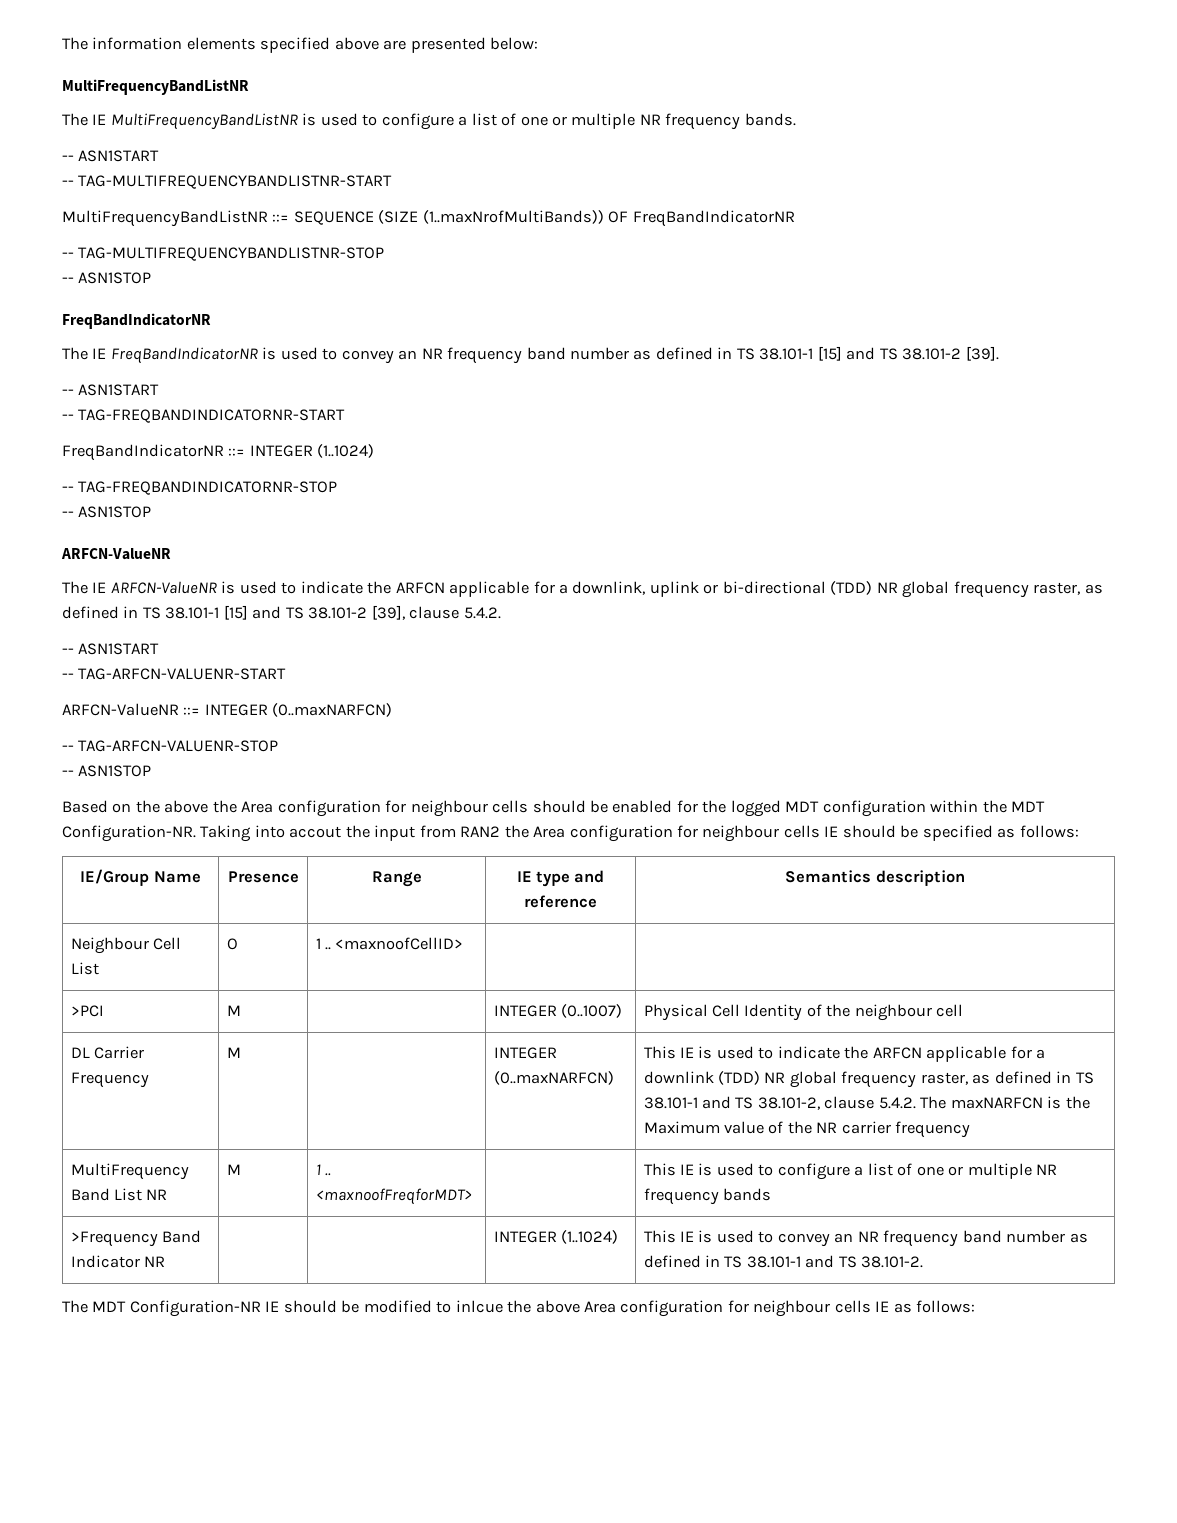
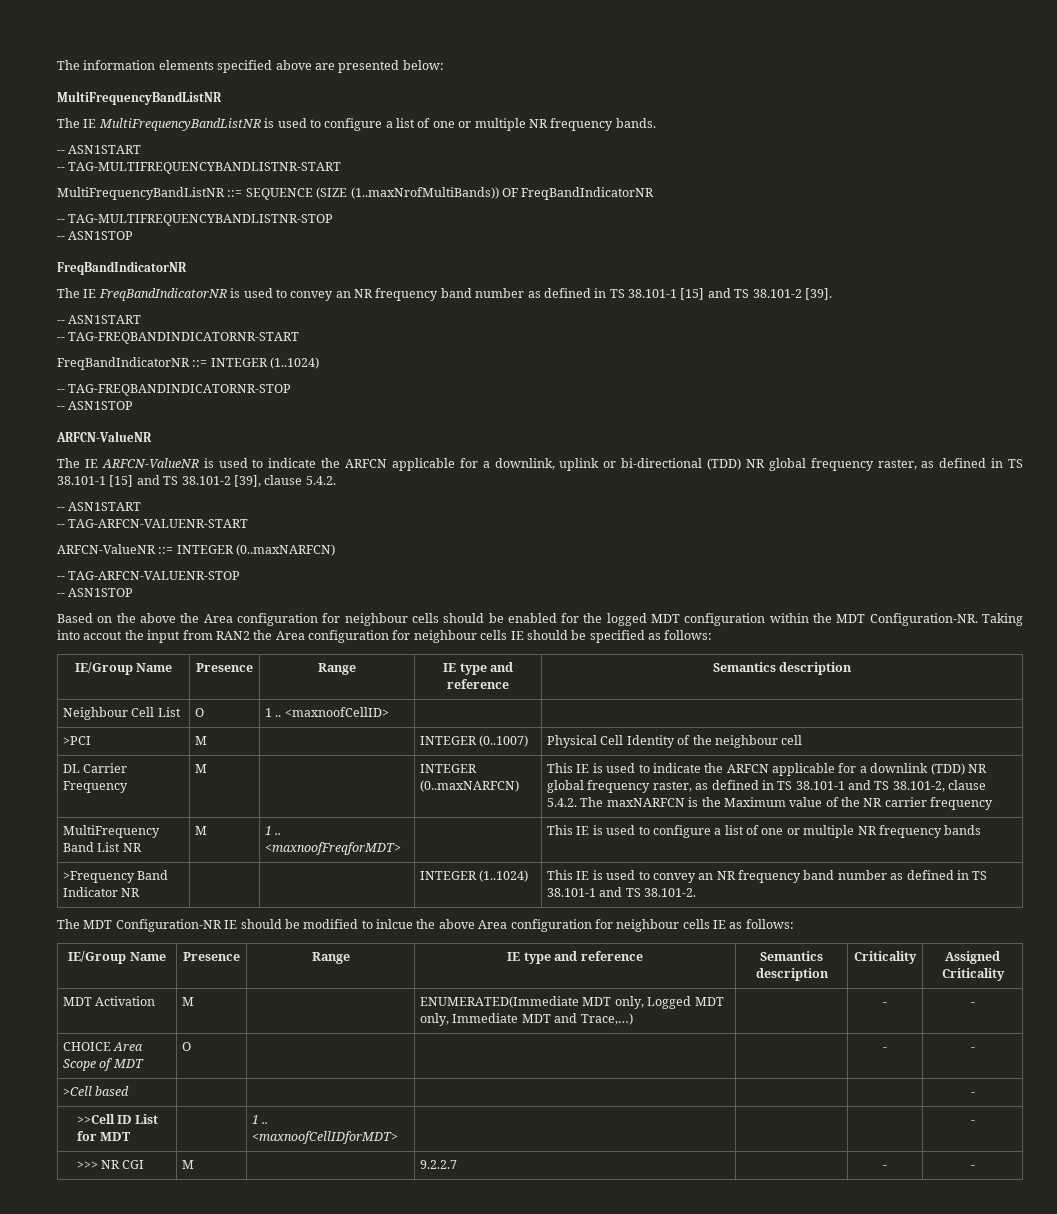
+ IE/Group Name | Presence | Range | IE type and reference | Semantics description | Criticality | Assigned Criticality
+ MDT Activation | M | | ENUMERATED(Immediate MDT only, Logged MDT only, Immediate MDT and Trace,…) | | - | -
+ CHOICE Area Scope of MDT | O | | | | - | -
+ >Cell based | | | | | | -
+ >>Cell ID List for MDT | | 1 .. <maxnoofCellIDforMDT> | | | | -
+ >>> NR CGI | M | | 9.2.2.7 | | - | -

